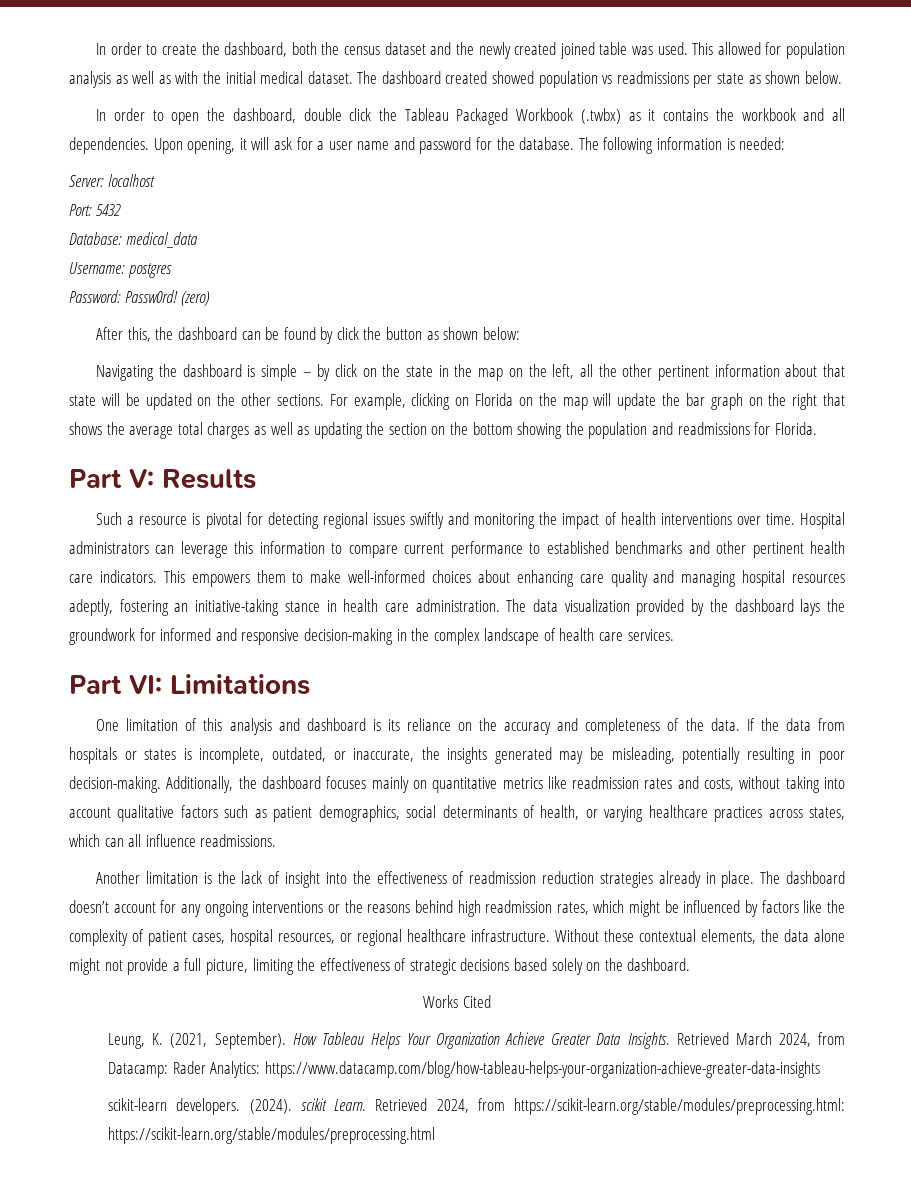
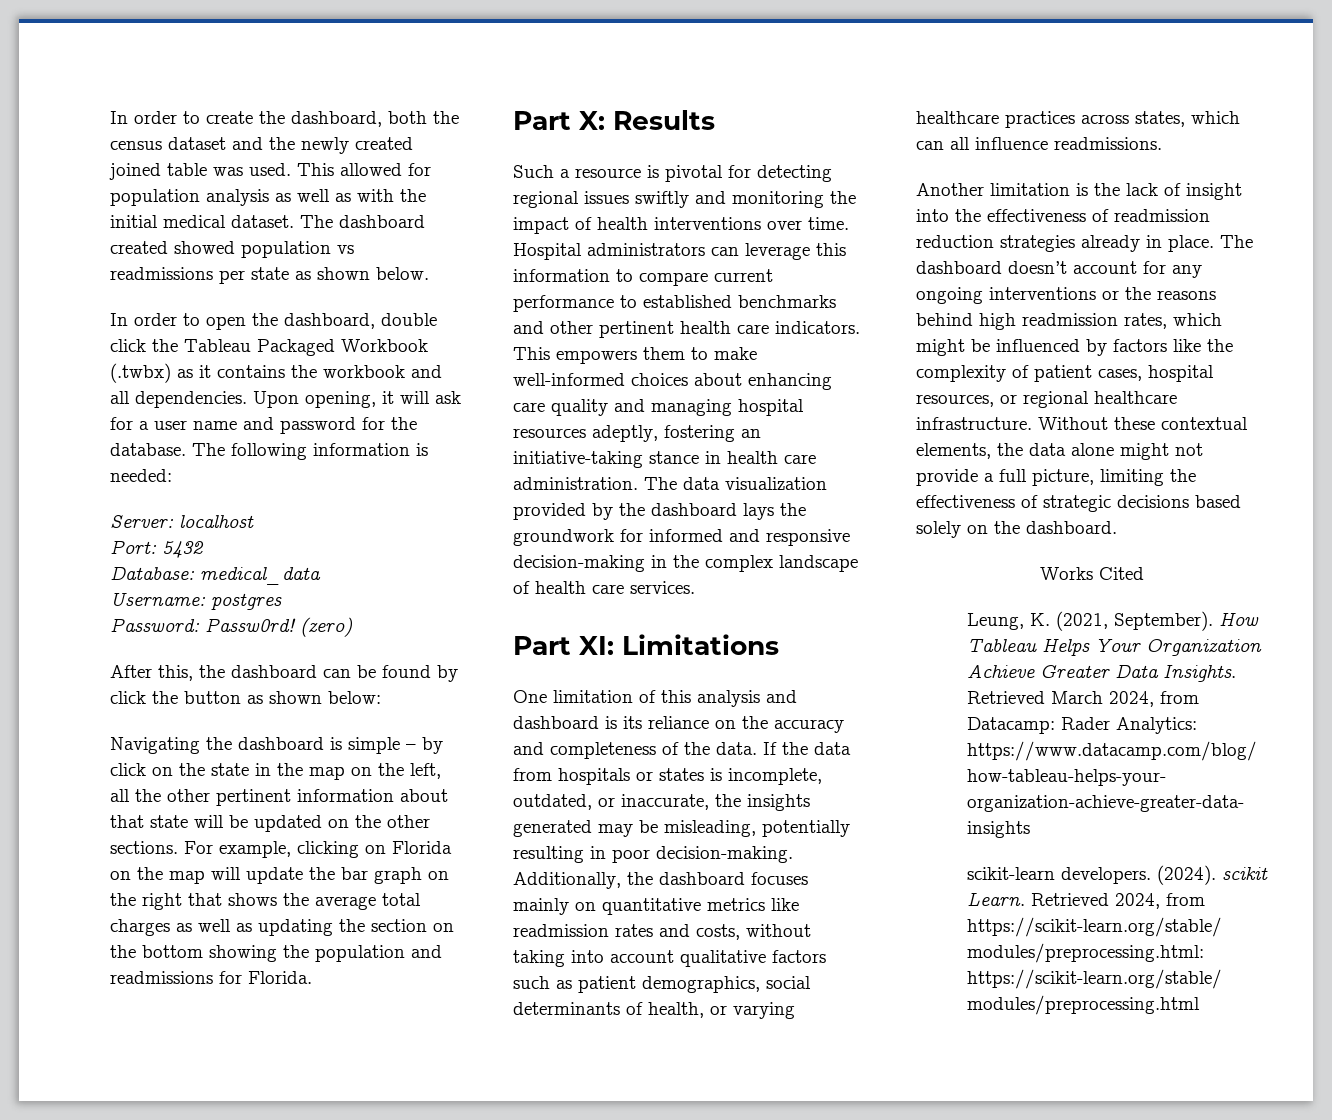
- Part V: Results
+ Part X: Results
- Part VI: Limitations
+ Part XI: Limitations

